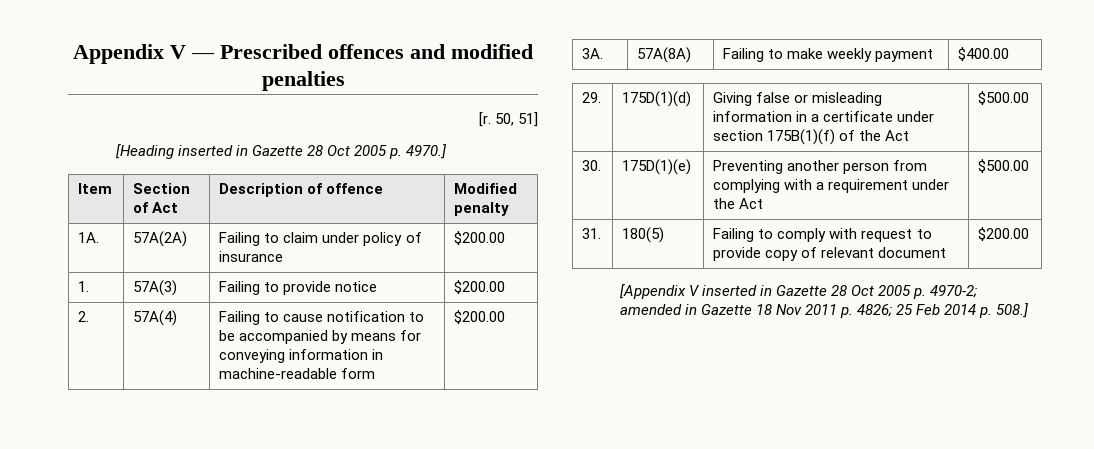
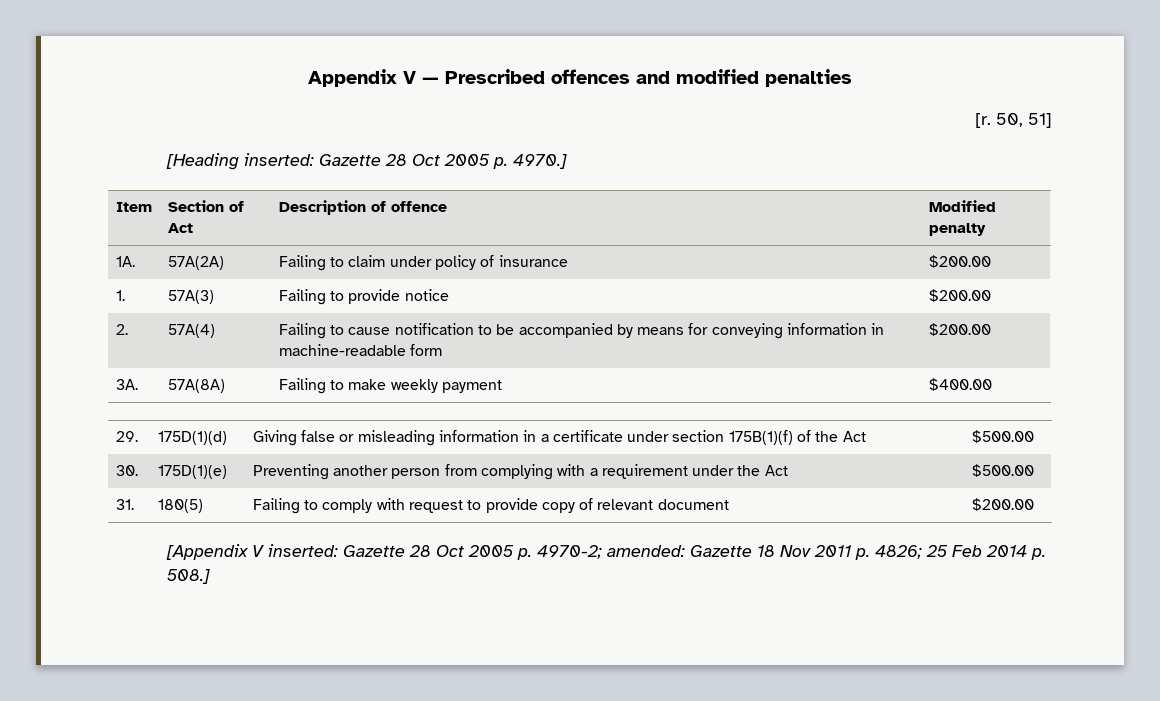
- [Heading inserted in Gazette 28 Oct 2005 p. 4970.]
+ [Heading inserted: Gazette 28 Oct 2005 p. 4970.]
- [Appendix V inserted in Gazette 28 Oct 2005 p. 4970-2; amended in Gazette 18 Nov 2011 p. 4826; 25 Feb 2014 p. 508.]
+ [Appendix V inserted: Gazette 28 Oct 2005 p. 4970-2; amended: Gazette 18 Nov 2011 p. 4826; 25 Feb 2014 p. 508.]

